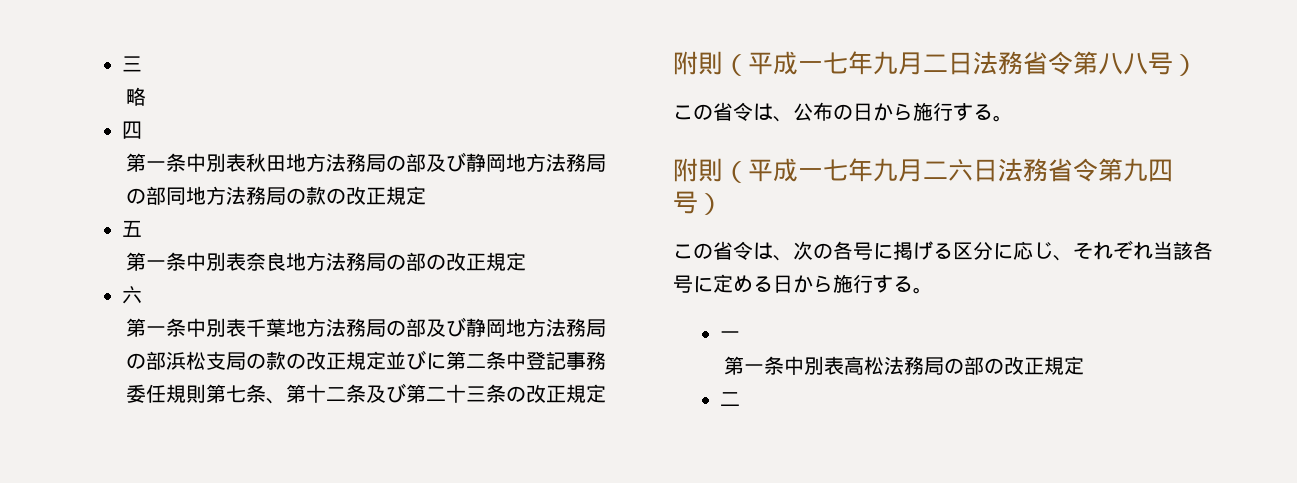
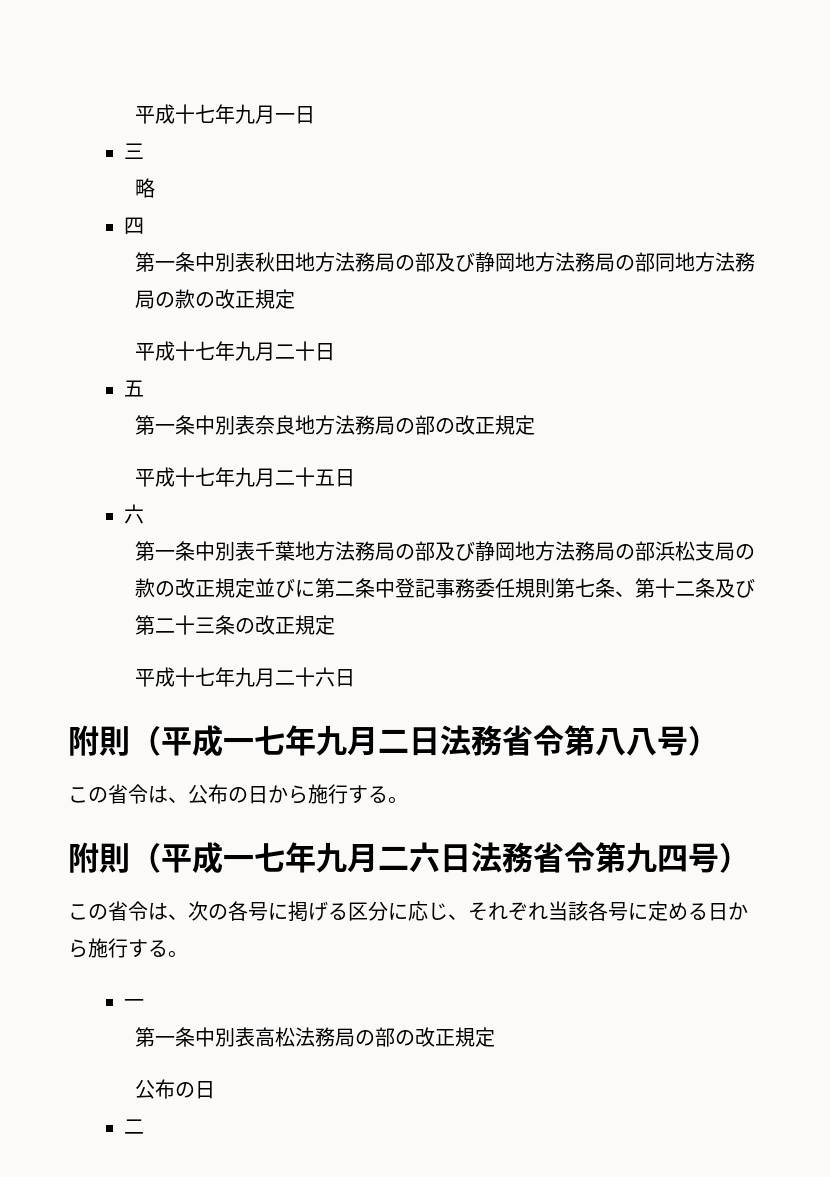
+ 平成十七年九月一日
+ 平成十七年九月二十日
+ 平成十七年九月二十五日
+ 平成十七年九月二十六日
  第一条中別表高松法務局の部の改正規定
+ 公布の日

